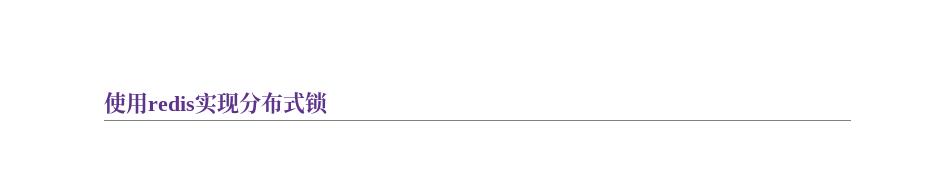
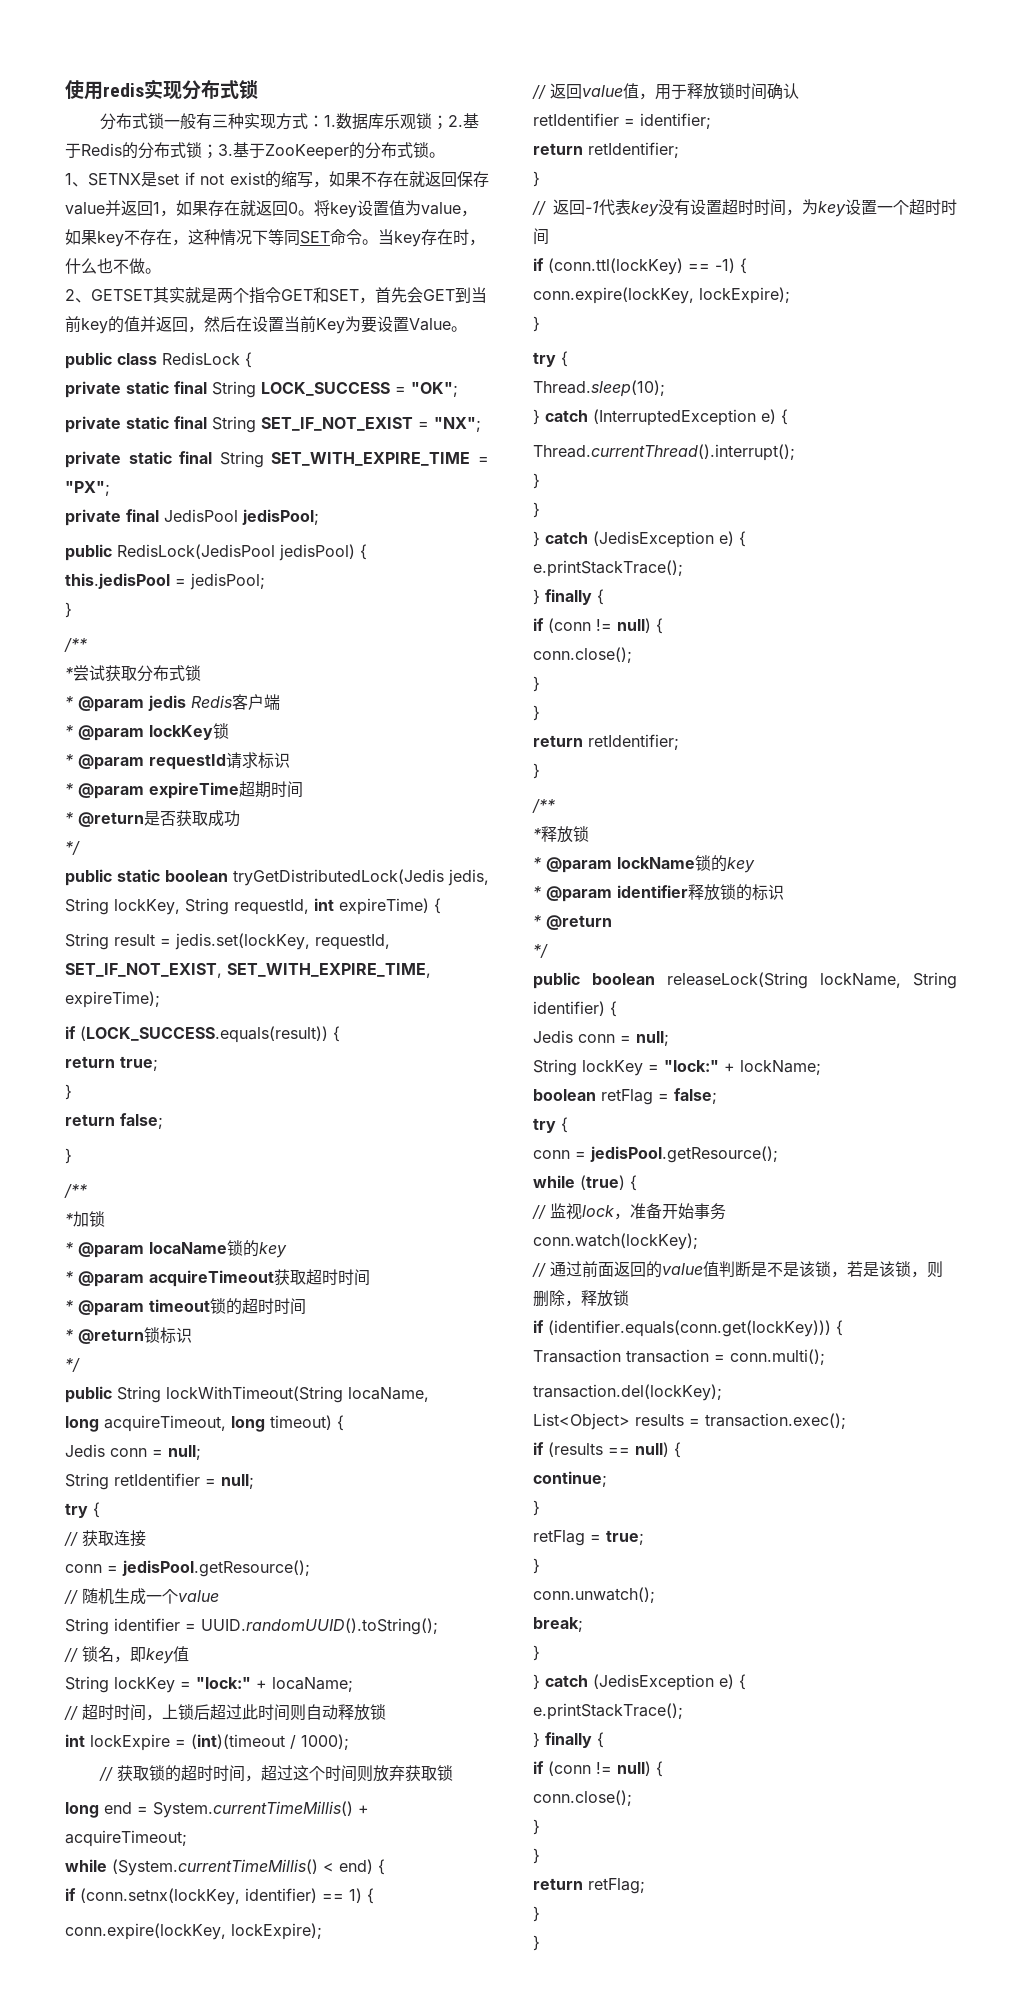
+ 分布式锁一般有三种实现方式：1.数据库乐观锁；2.基于Redis的分布式锁；3.基于ZooKeeper的分布式锁。
+ 1、SETNX是set if not exist的缩写，如果不存在就返回保存value并返回1，如果存在就返回0。将key设置值为value，如果key不存在，这种情况下等同SET命令。当key存在时，什么也不做。
+ 2、GETSET其实就是两个指令GET和SET，首先会GET到当前key的值并返回，然后在设置当前Key为要设置Value。
+ public class RedisLock {
+ private static final String LOCK_SUCCESS = "OK";
+ private static final String SET_IF_NOT_EXIST = "NX";
+ private static final String SET_WITH_EXPIRE_TIME = "PX";
+ private final JedisPool jedisPool;
+ public RedisLock(JedisPool jedisPool) {
+ this.jedisPool = jedisPool;
+ }
+ /**
+ *尝试获取分布式锁
+ * @param jedis Redis客户端
+ * @param lockKey锁
+ * @param requestId请求标识
+ * @param expireTime超期时间
+ * @return是否获取成功
+ */
+ public static boolean tryGetDistributedLock(Jedis jedis, String lockKey, String requestId, int expireTime) {
+ String result = jedis.set(lockKey, requestId, SET_IF_NOT_EXIST, SET_WITH_EXPIRE_TIME, expireTime);
+ if (LOCK_SUCCESS.equals(result)) {
+ return true;
+ }
+ return false;
+ }
+ /**
+ *加锁
+ * @param locaName锁的key
+ * @param acquireTimeout获取超时时间
+ * @param timeout锁的超时时间
+ * @return锁标识
+ */
+ public String lockWithTimeout(String locaName,
+ long acquireTimeout, long timeout) {
+ Jedis conn = null;
+ String retIdentifier = null;
+ try {
+ // 获取连接
+ conn = jedisPool.getResource();
+ // 随机生成一个value
+ String identifier = UUID.randomUUID().toString();
+ // 锁名，即key值
+ String lockKey = "lock:" + locaName;
+ // 超时时间，上锁后超过此时间则自动释放锁
+ int lockExpire = (int)(timeout / 1000);
+ // 获取锁的超时时间，超过这个时间则放弃获取锁
+ long end = System.currentTimeMillis() + acquireTimeout;
+ while (System.currentTimeMillis() < end) {
+ if (conn.setnx(lockKey, identifier) == 1) {
+ conn.expire(lockKey, lockExpire);
+ // 返回value值，用于释放锁时间确认
+ retIdentifier = identifier;
+ return retIdentifier;
+ }
+ // 返回-1代表key没有设置超时时间，为key设置一个超时时间
+ if (conn.ttl(lockKey) == -1) {
+ conn.expire(lockKey, lockExpire);
+ }
+ try {
+ Thread.sleep(10);
+ } catch (InterruptedException e) {
+ Thread.currentThread().interrupt();
+ }
+ }
+ } catch (JedisException e) {
+ e.printStackTrace();
+ } finally {
+ if (conn != null) {
+ conn.close();
+ }
+ }
+ return retIdentifier;
+ }
+ /**
+ *释放锁
+ * @param lockName锁的key
+ * @param identifier释放锁的标识
+ * @return
+ */
+ public boolean releaseLock(String lockName, String identifier) {
+ Jedis conn = null;
+ String lockKey = "lock:" + lockName;
+ boolean retFlag = false;
+ try {
+ conn = jedisPool.getResource();
+ while (true) {
+ // 监视lock，准备开始事务
+ conn.watch(lockKey);
+ // 通过前面返回的value值判断是不是该锁，若是该锁，则删除，释放锁
+ if (identifier.equals(conn.get(lockKey))) {
+ Transaction transaction = conn.multi();
+ transaction.del(lockKey);
+ List<Object> results = transaction.exec();
+ if (results == null) {
+ continue;
+ }
+ retFlag = true;
+ }
+ conn.unwatch();
+ break;
+ }
+ } catch (JedisException e) {
+ e.printStackTrace();
+ } finally {
+ if (conn != null) {
+ conn.close();
+ }
+ }
+ return retFlag;
+ }
+ }

